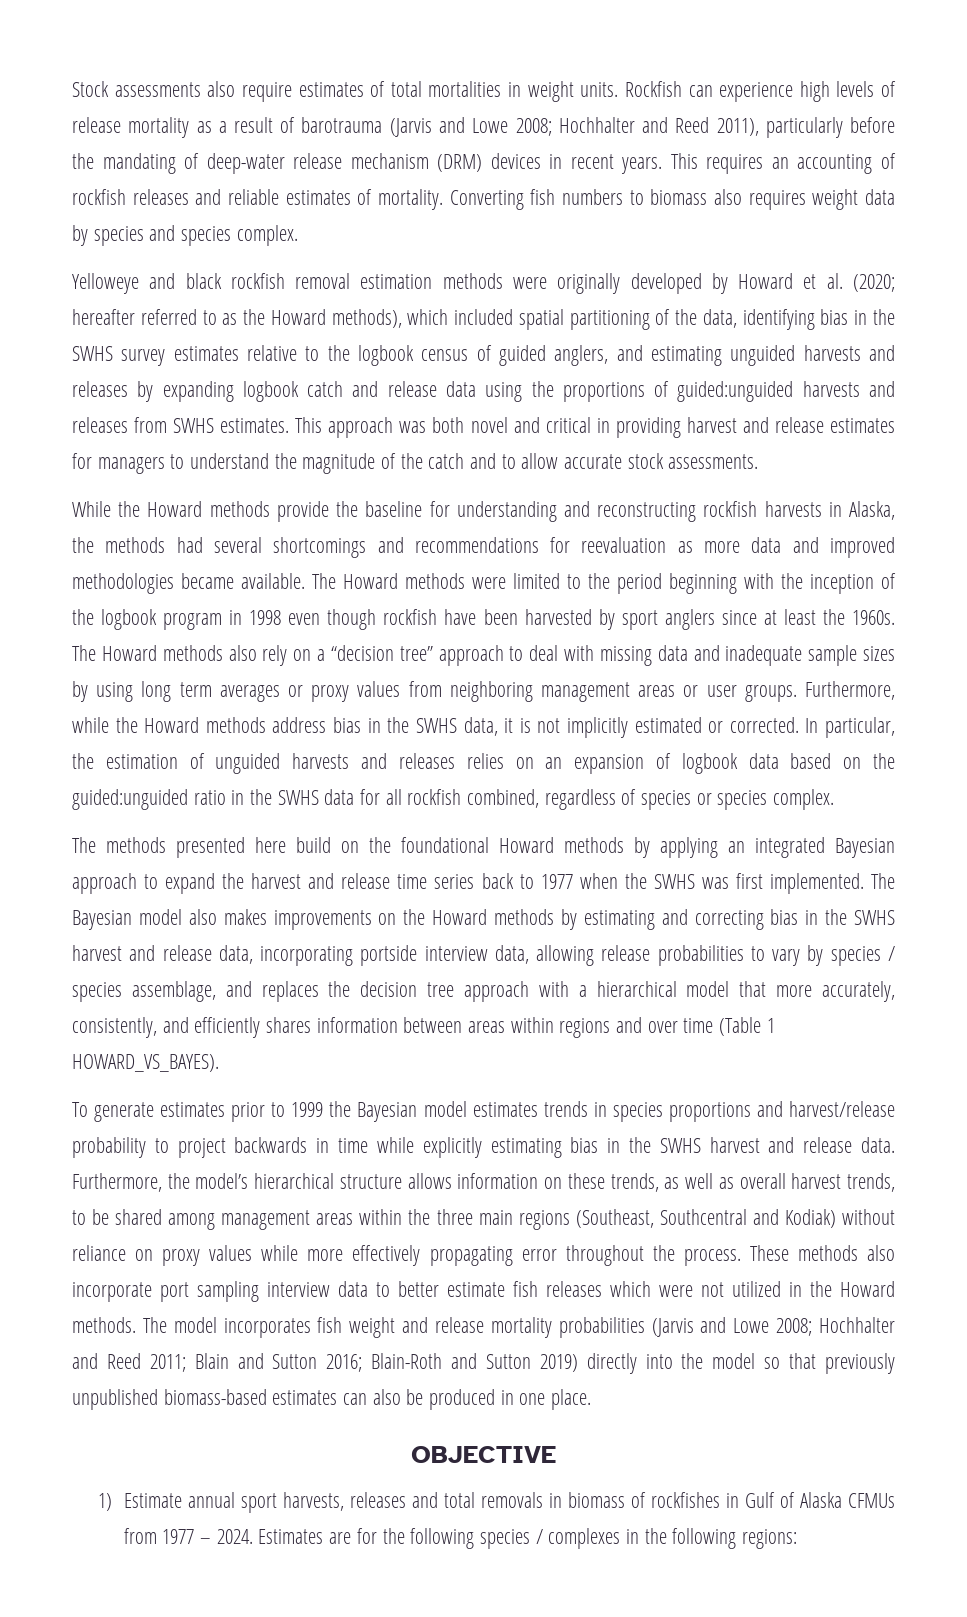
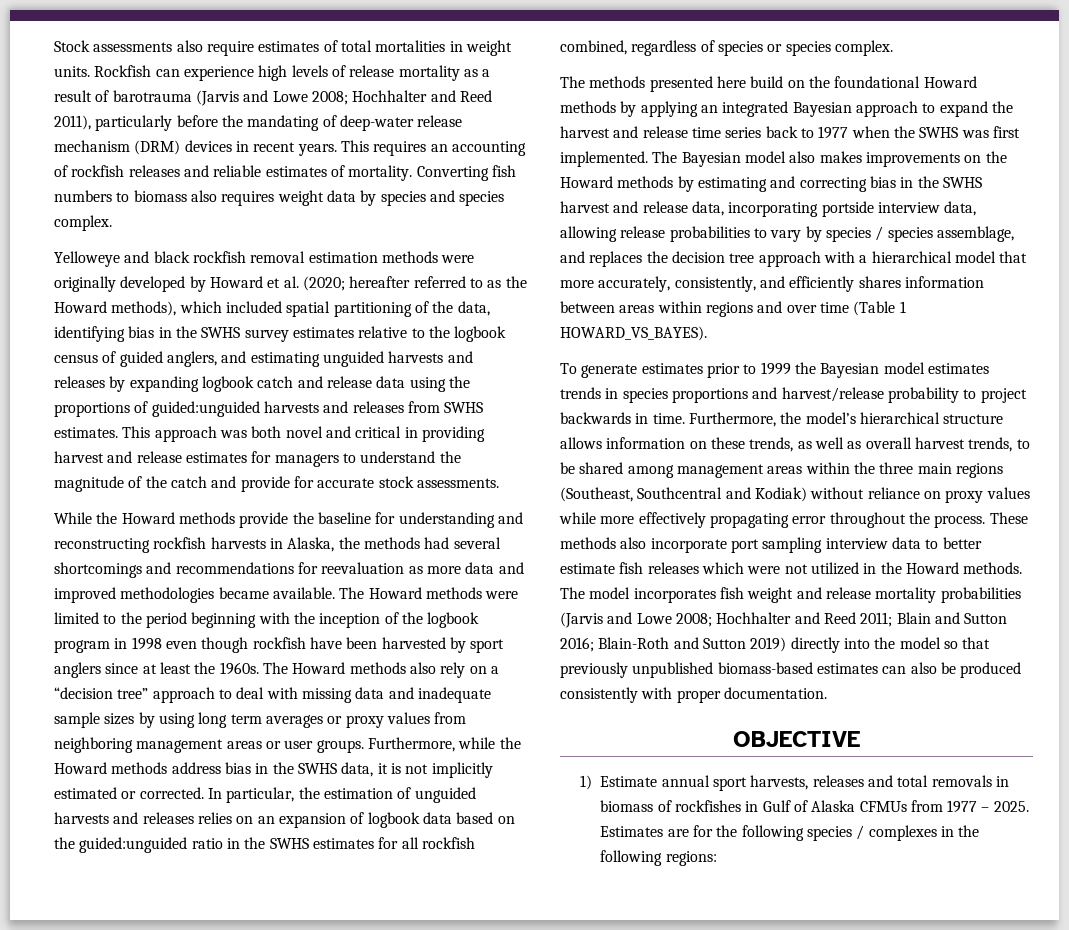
- This approach was both novel and critical in providing harvest and release estimates for managers to understand the magnitude of the catch and to allow accurate stock assessments.
+ This approach was both novel and critical in providing harvest and release estimates for managers to understand the magnitude of the catch and provide for accurate stock assessments.
- In particular, the estimation of unguided harvests and releases relies on an expansion of logbook data based on the guided:unguided ratio in the SWHS data for all rockfish combined, regardless of species or species complex.
+ In particular, the estimation of unguided harvests and releases relies on an expansion of logbook data based on the guided:unguided ratio in the SWHS estimates for all rockfish combined, regardless of species or species complex.
- To generate estimates prior to 1999 the Bayesian model estimates trends in species proportions and harvest/release probability to project backwards in time while explicitly estimating bias in the SWHS harvest and release data.
+ To generate estimates prior to 1999 the Bayesian model estimates trends in species proportions and harvest/release probability to project backwards in time.
- The model incorporates fish weight and release mortality probabilities (Jarvis and Lowe 2008; Hochhalter and Reed 2011; Blain and Sutton 2016; Blain-Roth and Sutton 2019) directly into the model so that previously unpublished biomass-based estimates can also be produced in one place.
+ The model incorporates fish weight and release mortality probabilities (Jarvis and Lowe 2008; Hochhalter and Reed 2011; Blain and Sutton 2016; Blain-Roth and Sutton 2019) directly into the model so that previously unpublished biomass-based estimates can also be produced consistently with proper documentation.
- 1) Estimate annual sport harvests, releases and total removals in biomass of rockfishes in Gulf of Alaska CFMUs from 1977 – 2024.
+ 1) Estimate annual sport harvests, releases and total removals in biomass of rockfishes in Gulf of Alaska CFMUs from 1977 – 2025.

